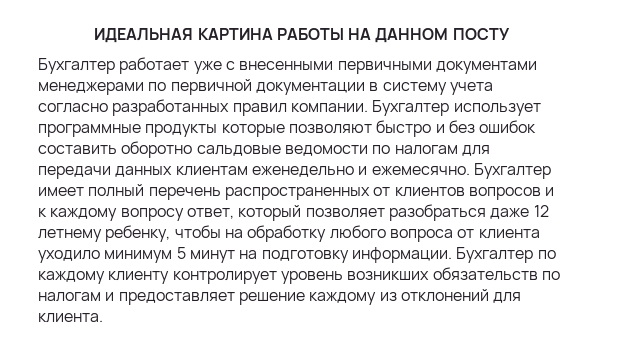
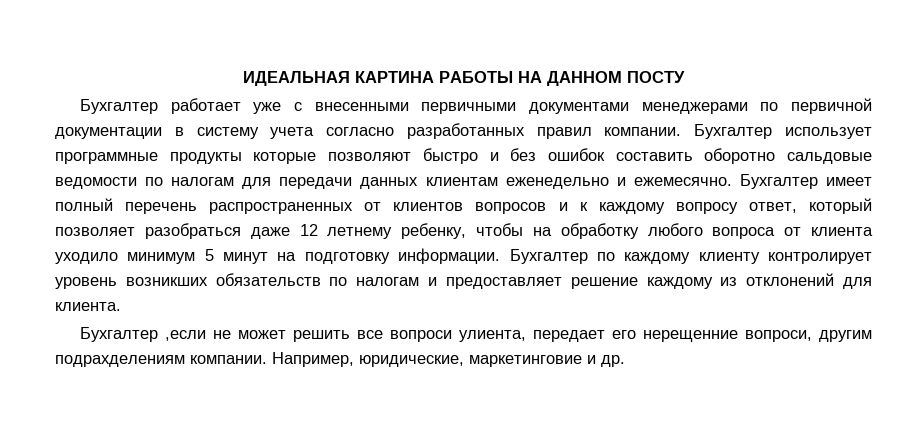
+ Бухгалтер ,если не может решить все вопроси улиента, передает его нерещенние вопроси, другим подрахделениям компании. Например, юридические, маркетинговие и др.

